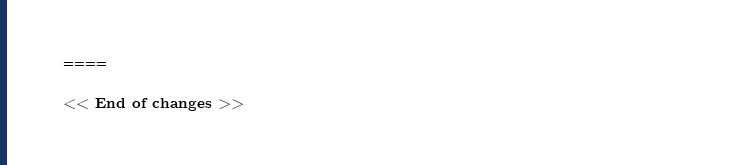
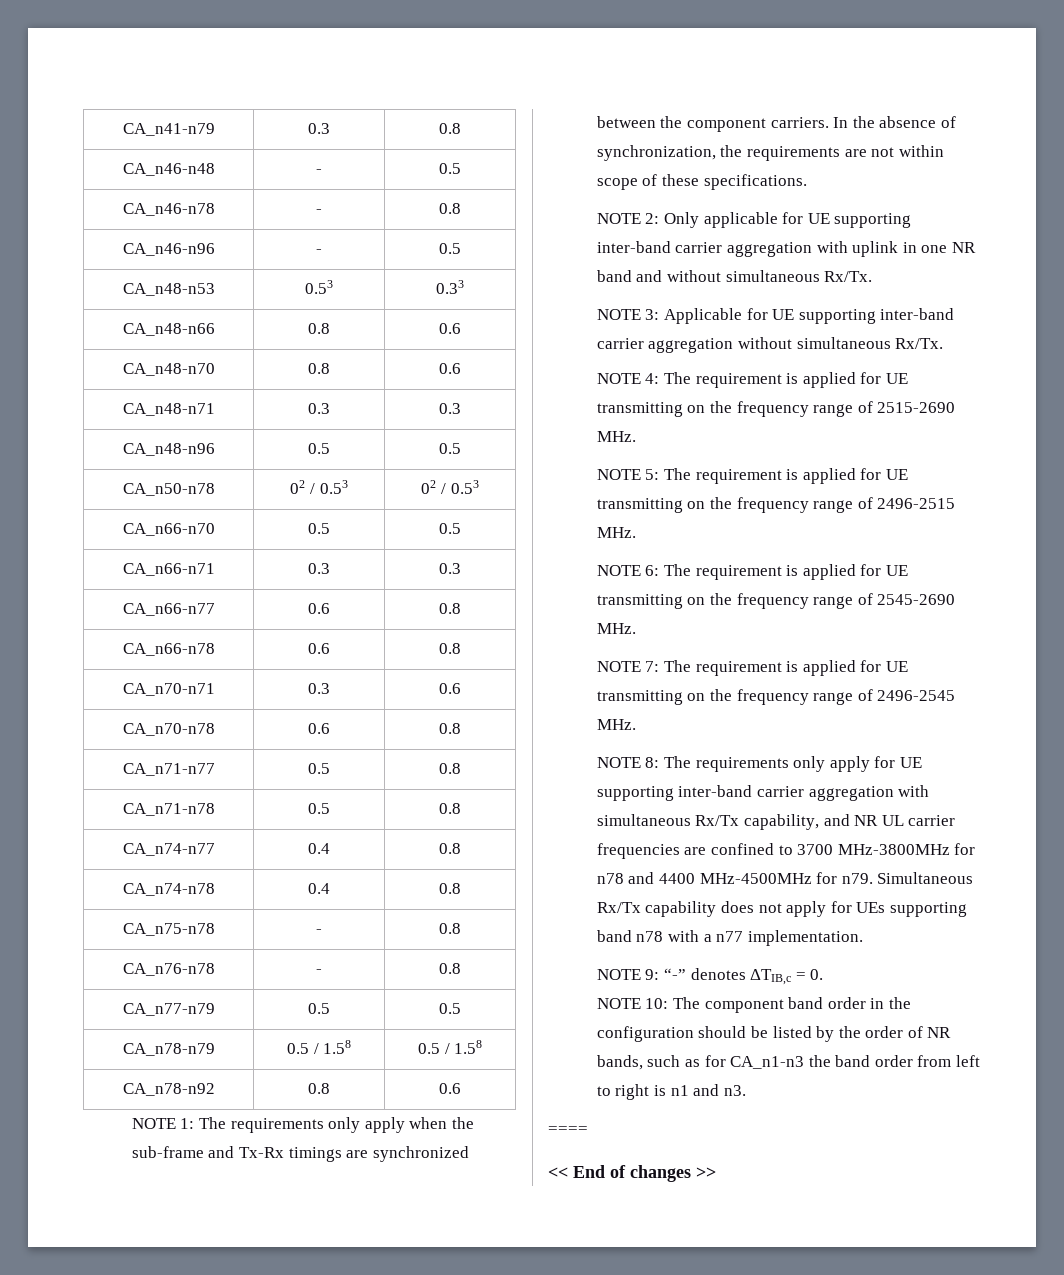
+ CA_n41-n79 | 0.3 | 0.8
+ CA_n46-n48 | - | 0.5
+ CA_n46-n78 | - | 0.8
+ CA_n46-n96 | - | 0.5
+ CA_n48-n53 | 0.53 | 0.33
+ CA_n48-n66 | 0.8 | 0.6
+ CA_n48-n70 | 0.8 | 0.6
+ CA_n48-n71 | 0.3 | 0.3
+ CA_n48-n96 | 0.5 | 0.5
+ CA_n50-n78 | 02 / 0.53 | 02 / 0.53
+ CA_n66-n70 | 0.5 | 0.5
+ CA_n66-n71 | 0.3 | 0.3
+ CA_n66-n77 | 0.6 | 0.8
+ CA_n66-n78 | 0.6 | 0.8
+ CA_n70-n71 | 0.3 | 0.6
+ CA_n70-n78 | 0.6 | 0.8
+ CA_n71-n77 | 0.5 | 0.8
+ CA_n71-n78 | 0.5 | 0.8
+ CA_n74-n77 | 0.4 | 0.8
+ CA_n74-n78 | 0.4 | 0.8
+ CA_n75-n78 | - | 0.8
+ CA_n76-n78 | - | 0.8
+ CA_n77-n79 | 0.5 | 0.5
+ CA_n78-n79 | 0.5 / 1.58 | 0.5 / 1.58
+ CA_n78-n92 | 0.8 | 0.6
+ NOTE 1: The requirements only apply when the sub-frame and Tx-Rx timings are synchronized between the component carriers. In the absence of synchronization, the requirements are not within scope of these specifications.
+ NOTE 2: Only applicable for UE supporting inter-band carrier aggregation with uplink in one NR band and without simultaneous Rx/Tx.
+ NOTE 3: Applicable for UE supporting inter-band carrier aggregation without simultaneous Rx/Tx.
+ NOTE 4: The requirement is applied for UE transmitting on the frequency range of 2515-2690 MHz.
+ NOTE 5: The requirement is applied for UE transmitting on the frequency range of 2496-2515 MHz.
+ NOTE 6: The requirement is applied for UE transmitting on the frequency range of 2545-2690 MHz.
+ NOTE 7: The requirement is applied for UE transmitting on the frequency range of 2496-2545 MHz.
+ NOTE 8: The requirements only apply for UE supporting inter-band carrier aggregation with simultaneous Rx/Tx capability, and NR UL carrier frequencies are confined to 3700 MHz-3800MHz for n78 and 4400 MHz-4500MHz for n79. Simultaneous Rx/Tx capability does not apply for UEs supporting band n78 with a n77 implementation.
+ NOTE 9: “-” denotes ΔTIB,c = 0.
+ NOTE 10: The component band order in the configuration should be listed by the order of NR bands, such as for CA_n1-n3 the band order from left to right is n1 and n3.

